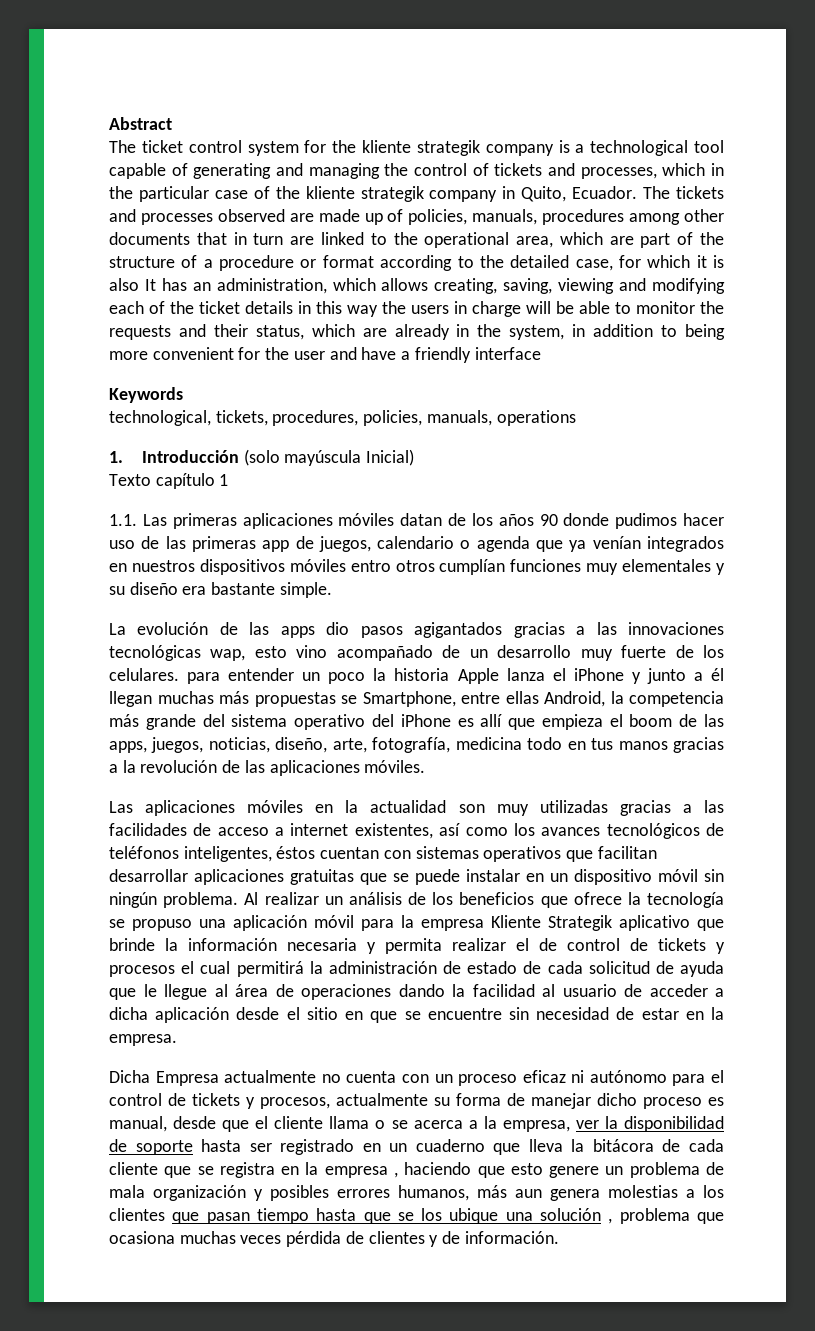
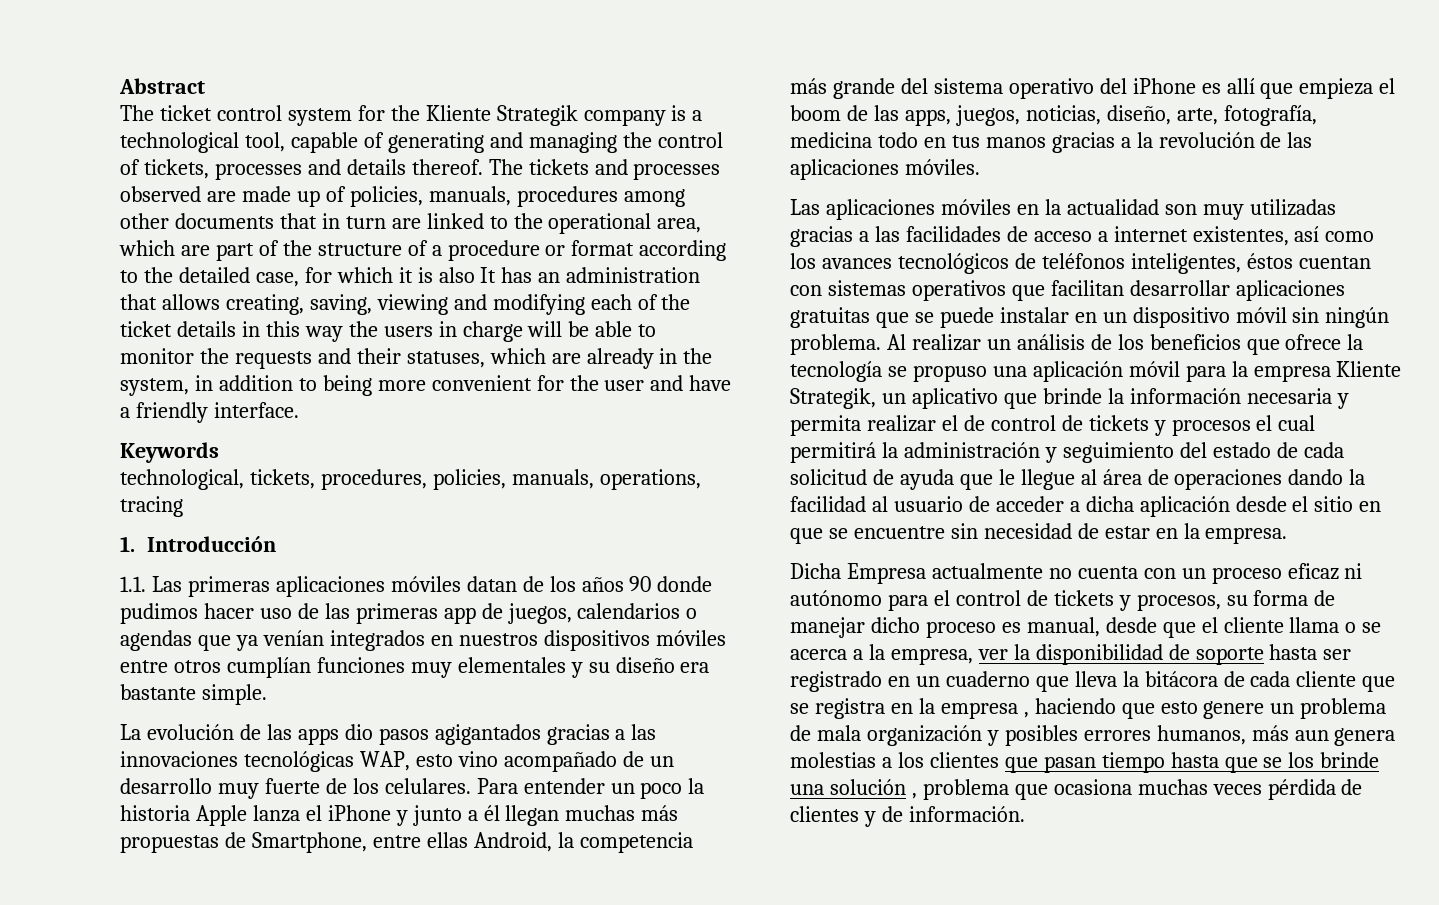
- The ticket control system for the kliente strategik company is a technological tool capable of generating and managing the control of tickets and processes, which in the particular case of the kliente strategik company in Quito, Ecuador.
+ The ticket control system for the Kliente Strategik company is a technological tool, capable of generating and managing the control of tickets, processes and details thereof.
- The tickets and processes observed are made up of policies, manuals, procedures among other documents that in turn are linked to the operational area, which are part of the structure of a procedure or format according to the detailed case, for which it is also It has an administration, which allows creating, saving, viewing and modifying each of the ticket details in this way the users in charge will be able to monitor the requests and their status, which are already in the system, in addition to being more convenient for the user and have a friendly interface
+ The tickets and processes observed are made up of policies, manuals, procedures among other documents that in turn are linked to the operational area, which are part of the structure of a procedure or format according to the detailed case, for which it is also It has an administration that allows creating, saving, viewing and modifying each of the ticket details in this way the users in charge will be able to monitor the requests and their statuses, which are already in the system, in addition to being more convenient for the user and have a friendly interface.
- technological, tickets, procedures, policies, manuals, operations
+ technological, tickets, procedures, policies, manuals, operations, tracing
- 1. Introducción (solo mayúscula Inicial)
- Texto capítulo 1
+ 1. Introducción
- 1.1. Las primeras aplicaciones móviles datan de los años 90 donde pudimos hacer uso de las primeras app de juegos, calendario o agenda que ya venían integrados en nuestros dispositivos móviles entro otros cumplían funciones muy elementales y su diseño era bastante simple.
+ 1.1. Las primeras aplicaciones móviles datan de los años 90 donde pudimos hacer uso de las primeras app de juegos, calendarios o agendas que ya venían integrados en nuestros dispositivos móviles entre otros cumplían funciones muy elementales y su diseño era bastante simple.
- La evolución de las apps dio pasos agigantados gracias a las innovaciones tecnológicas wap, esto vino acompañado de un desarrollo muy fuerte de los celulares. para entender un poco la historia Apple lanza el iPhone y junto a él llegan muchas más propuestas se Smartphone, entre ellas Android, la competencia más grande del sistema operativo del iPhone es allí que empieza el boom de las apps, juegos, noticias, diseño, arte, fotografía, medicina todo en tus manos gracias a la revolución de las aplicaciones móviles.
+ La evolución de las apps dio pasos agigantados gracias a las innovaciones tecnológicas WAP, esto vino acompañado de un desarrollo muy fuerte de los celulares. Para entender un poco la historia Apple lanza el iPhone y junto a él llegan muchas más propuestas de Smartphone, entre ellas Android, la competencia más grande del sistema operativo del iPhone es allí que empieza el boom de las apps, juegos, noticias, diseño, arte, fotografía, medicina todo en tus manos gracias a la revolución de las aplicaciones móviles.
- Al realizar un análisis de los beneficios que ofrece la tecnología se propuso una aplicación móvil para la empresa Kliente Strategik aplicativo que brinde la información necesaria y permita realizar el de control de tickets y procesos el cual permitirá la administración de estado de cada solicitud de ayuda que le llegue al área de operaciones dando la facilidad al usuario de acceder a dicha aplicación desde el sitio en que se encuentre sin necesidad de estar en la empresa.
+ Al realizar un análisis de los beneficios que ofrece la tecnología se propuso una aplicación móvil para la empresa Kliente Strategik, un aplicativo que brinde la información necesaria y permita realizar el de control de tickets y procesos el cual permitirá la administración y seguimiento del estado de cada solicitud de ayuda que le llegue al área de operaciones dando la facilidad al usuario de acceder a dicha aplicación desde el sitio en que se encuentre sin necesidad de estar en la empresa.
- Dicha Empresa actualmente no cuenta con un proceso eficaz ni autónomo para el control de tickets y procesos, actualmente su forma de manejar dicho proceso es manual, desde que el cliente llama o se acerca a la empresa, ver la disponibilidad de soporte hasta ser registrado en un cuaderno que lleva la bitácora de cada cliente que se registra en la empresa , haciendo que esto genere un problema de mala organización y posibles errores humanos, más aun genera molestias a los clientes que pasan tiempo hasta que se los ubique una solución , problema que ocasiona muchas veces pérdida de clientes y de información.
+ Dicha Empresa actualmente no cuenta con un proceso eficaz ni autónomo para el control de tickets y procesos, su forma de manejar dicho proceso es manual, desde que el cliente llama o se acerca a la empresa, ver la disponibilidad de soporte hasta ser registrado en un cuaderno que lleva la bitácora de cada cliente que se registra en la empresa , haciendo que esto genere un problema de mala organización y posibles errores humanos, más aun genera molestias a los clientes que pasan tiempo hasta que se los brinde una solución , problema que ocasiona muchas veces pérdida de clientes y de información.

